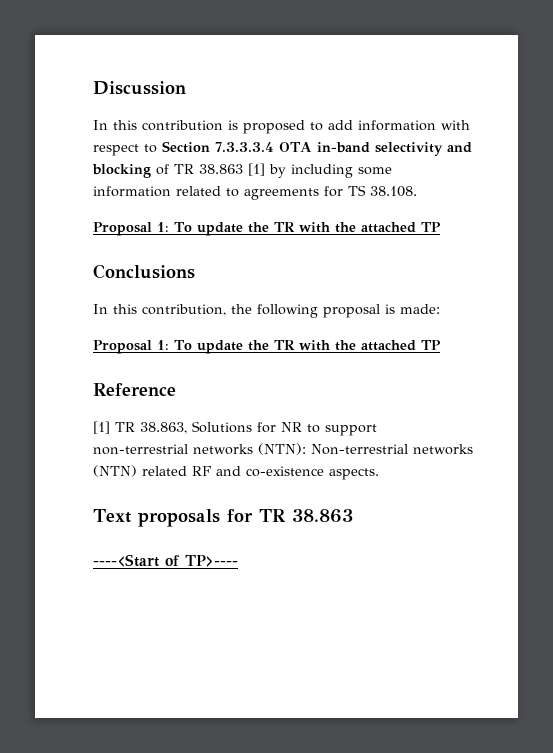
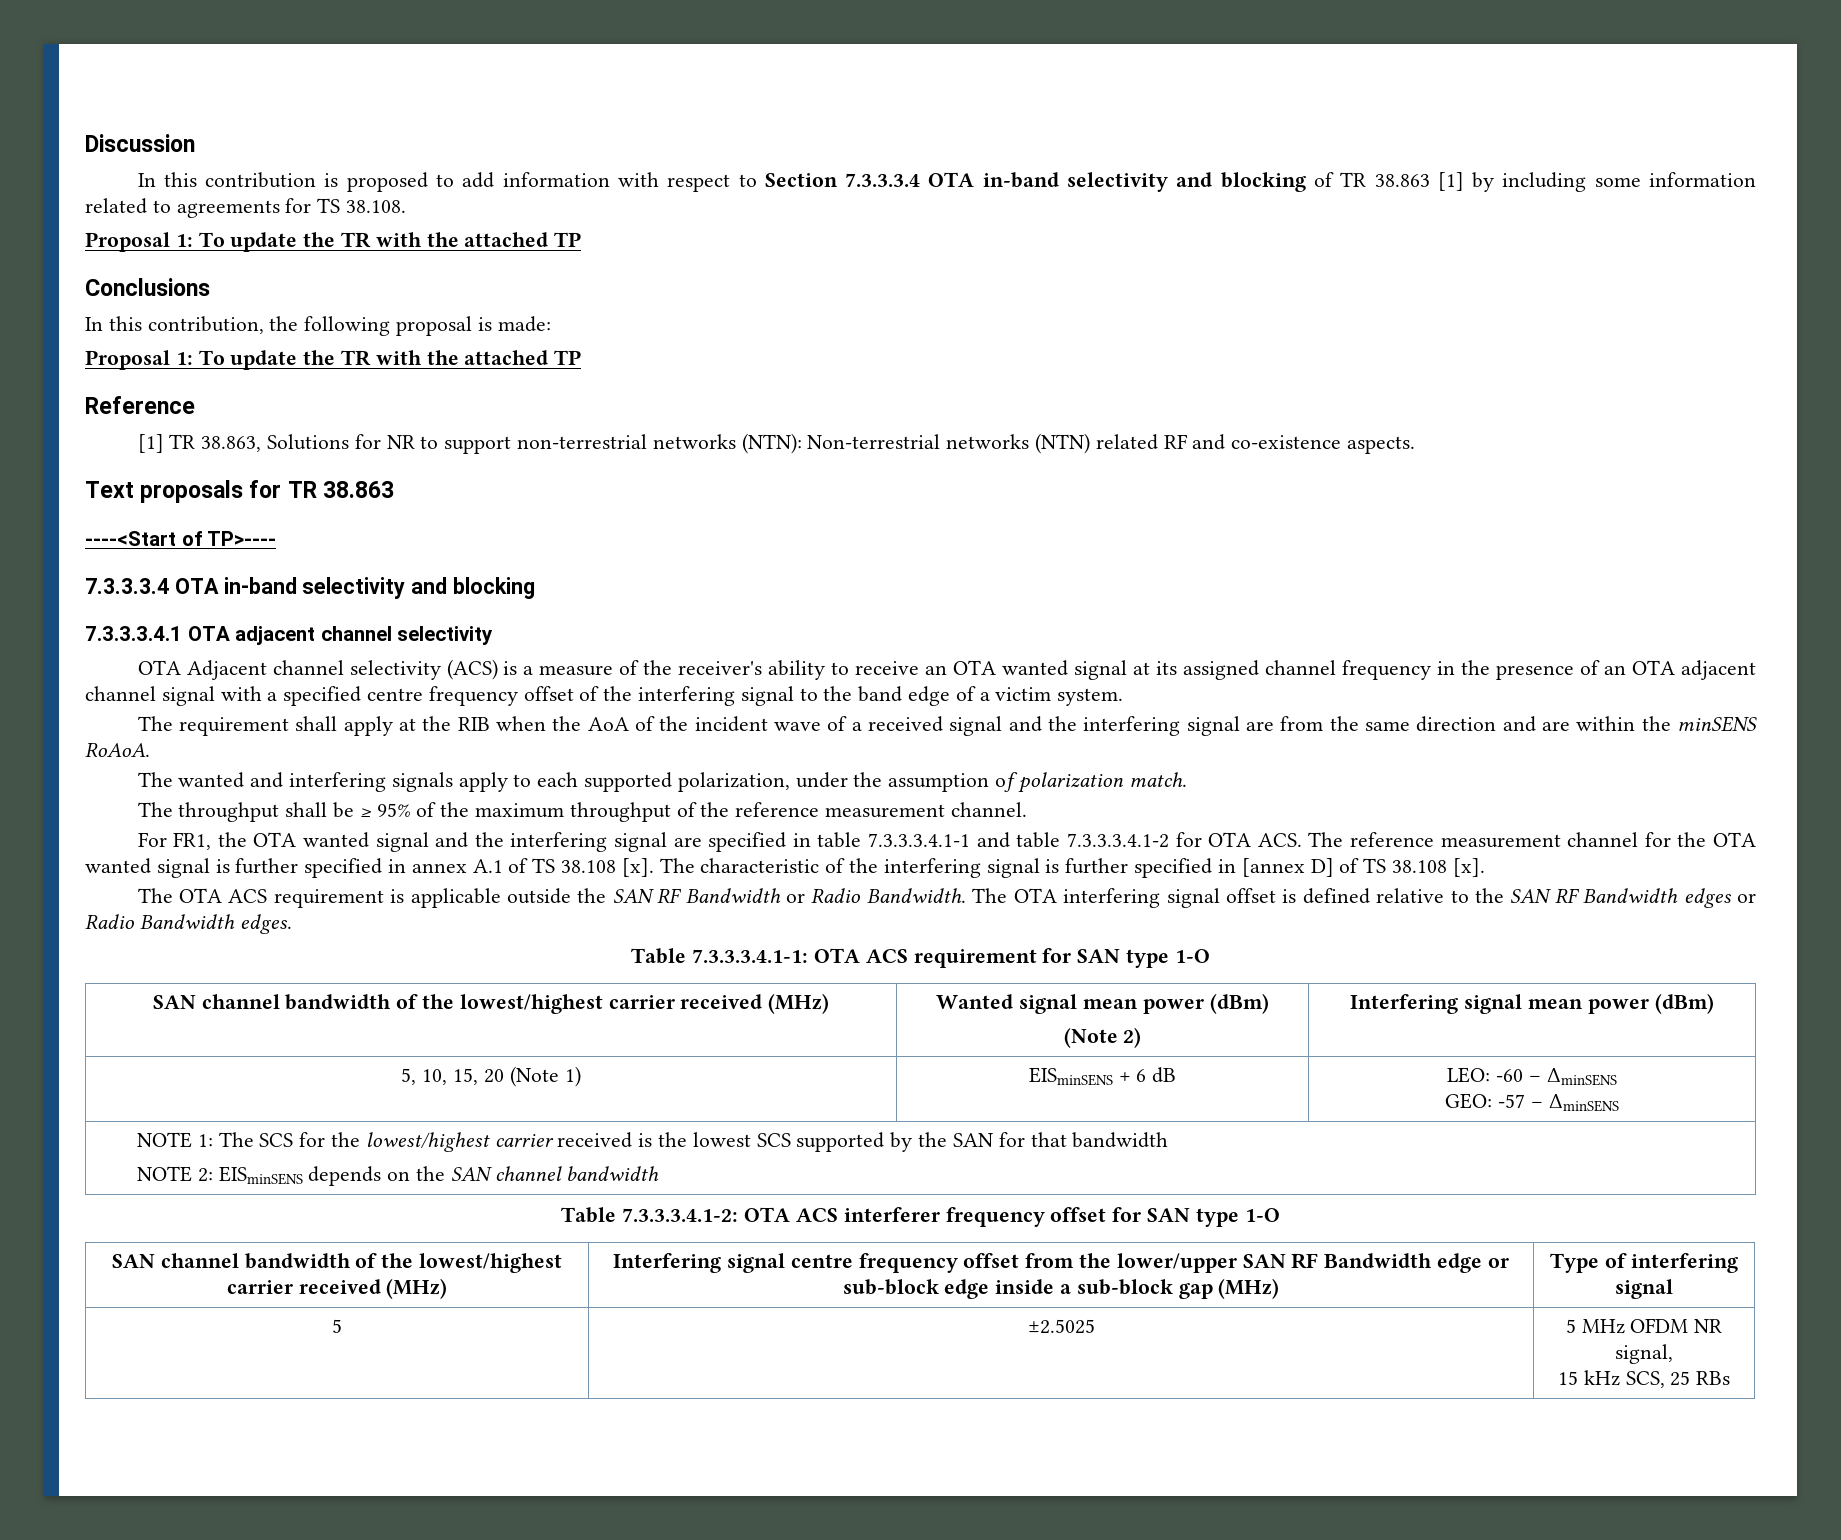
  ----<Start of TP>----
+ 7.3.3.3.4 OTA in-band selectivity and blocking
+ 7.3.3.3.4.1 OTA adjacent channel selectivity
+ OTA Adjacent channel selectivity (ACS) is a measure of the receiver's ability to receive an OTA wanted signal at its assigned channel frequency in the presence of an OTA adjacent channel signal with a specified centre frequency offset of the interfering signal to the band edge of a victim system.
+ The requirement shall apply at the RIB when the AoA of the incident wave of a received signal and the interfering signal are from the same direction and are within the minSENS RoAoA.
+ The wanted and interfering signals apply to each supported polarization, under the assumption of polarization match.
+ The throughput shall be ≥ 95% of the maximum throughput of the reference measurement channel.
+ For FR1, the OTA wanted signal and the interfering signal are specified in table 7.3.3.3.4.1-1 and table 7.3.3.3.4.1-2 for OTA ACS. The reference measurement channel for the OTA wanted signal is further specified in annex A.1 of TS 38.108 [x]. The characteristic of the interfering signal is further specified in [annex D] of TS 38.108 [x].
+ The OTA ACS requirement is applicable outside the SAN RF Bandwidth or Radio Bandwidth. The OTA interfering signal offset is defined relative to the SAN RF Bandwidth edges or Radio Bandwidth edges.
+ Table 7.3.3.3.4.1-1: OTA ACS requirement for SAN type 1-O
+ SAN channel bandwidth of the lowest/highest carrier received (MHz) | Wanted signal mean power (dBm)
+ (Note 2) | Interfering signal mean power (dBm)
+ 5, 10, 15, 20 (Note 1) | EISminSENS + 6 dB | LEO: -60 – ΔminSENS
+ GEO: -57 – ΔminSENS
+ NOTE 1: The SCS for the lowest/highest carrier received is the lowest SCS supported by the SAN for that bandwidth
+ NOTE 2: EISminSENS depends on the SAN channel bandwidth
+ Table 7.3.3.3.4.1-2: OTA ACS interferer frequency offset for SAN type 1-O
+ SAN channel bandwidth of the lowest/highest carrier received (MHz) | Interfering signal centre frequency offset from the lower/upper SAN RF Bandwidth edge or sub-block edge inside a sub-block gap (MHz) | Type of interfering signal
+ 5 | ±2.5025 | 5 MHz OFDM NR signal,
+ 15 kHz SCS, 25 RBs

